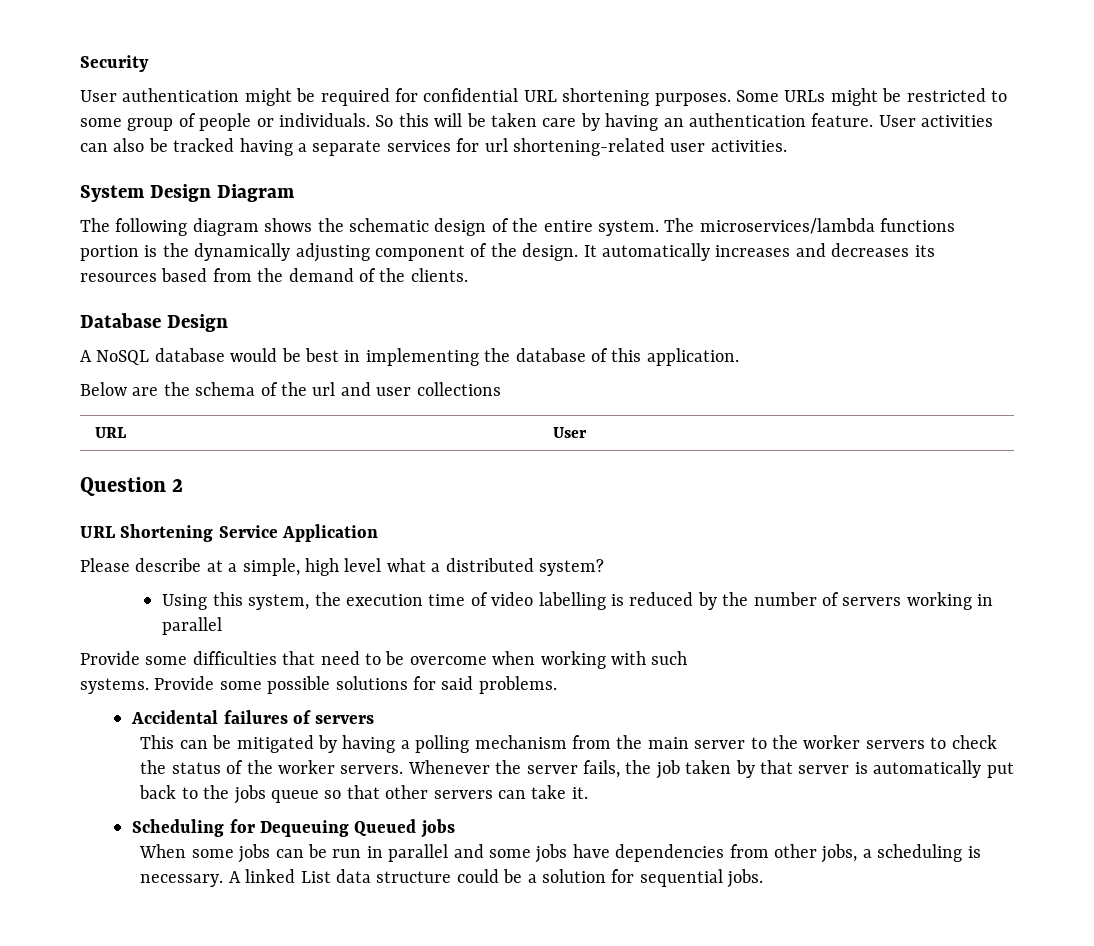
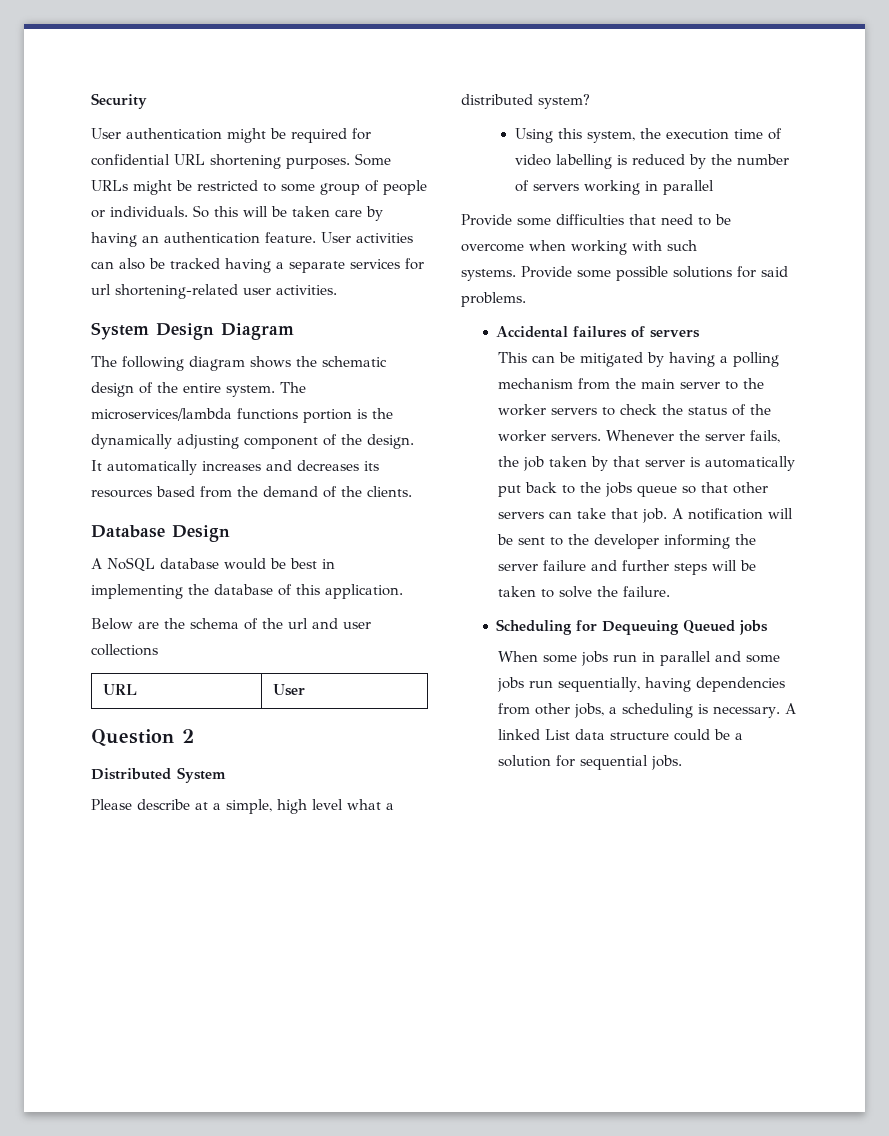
- URL Shortening Service Application
+ Distributed System
- Whenever the server fails, the job taken by that server is automatically put back to the jobs queue so that other servers can take it.
+ Whenever the server fails, the job taken by that server is automatically put back to the jobs queue so that other servers can take that job. A notification will be sent to the developer informing the server failure and further steps will be taken to solve the failure.
- When some jobs can be run in parallel and some jobs have dependencies from other jobs, a scheduling is necessary.
+ When some jobs run in parallel and some jobs run sequentially, having dependencies from other jobs, a scheduling is necessary.

